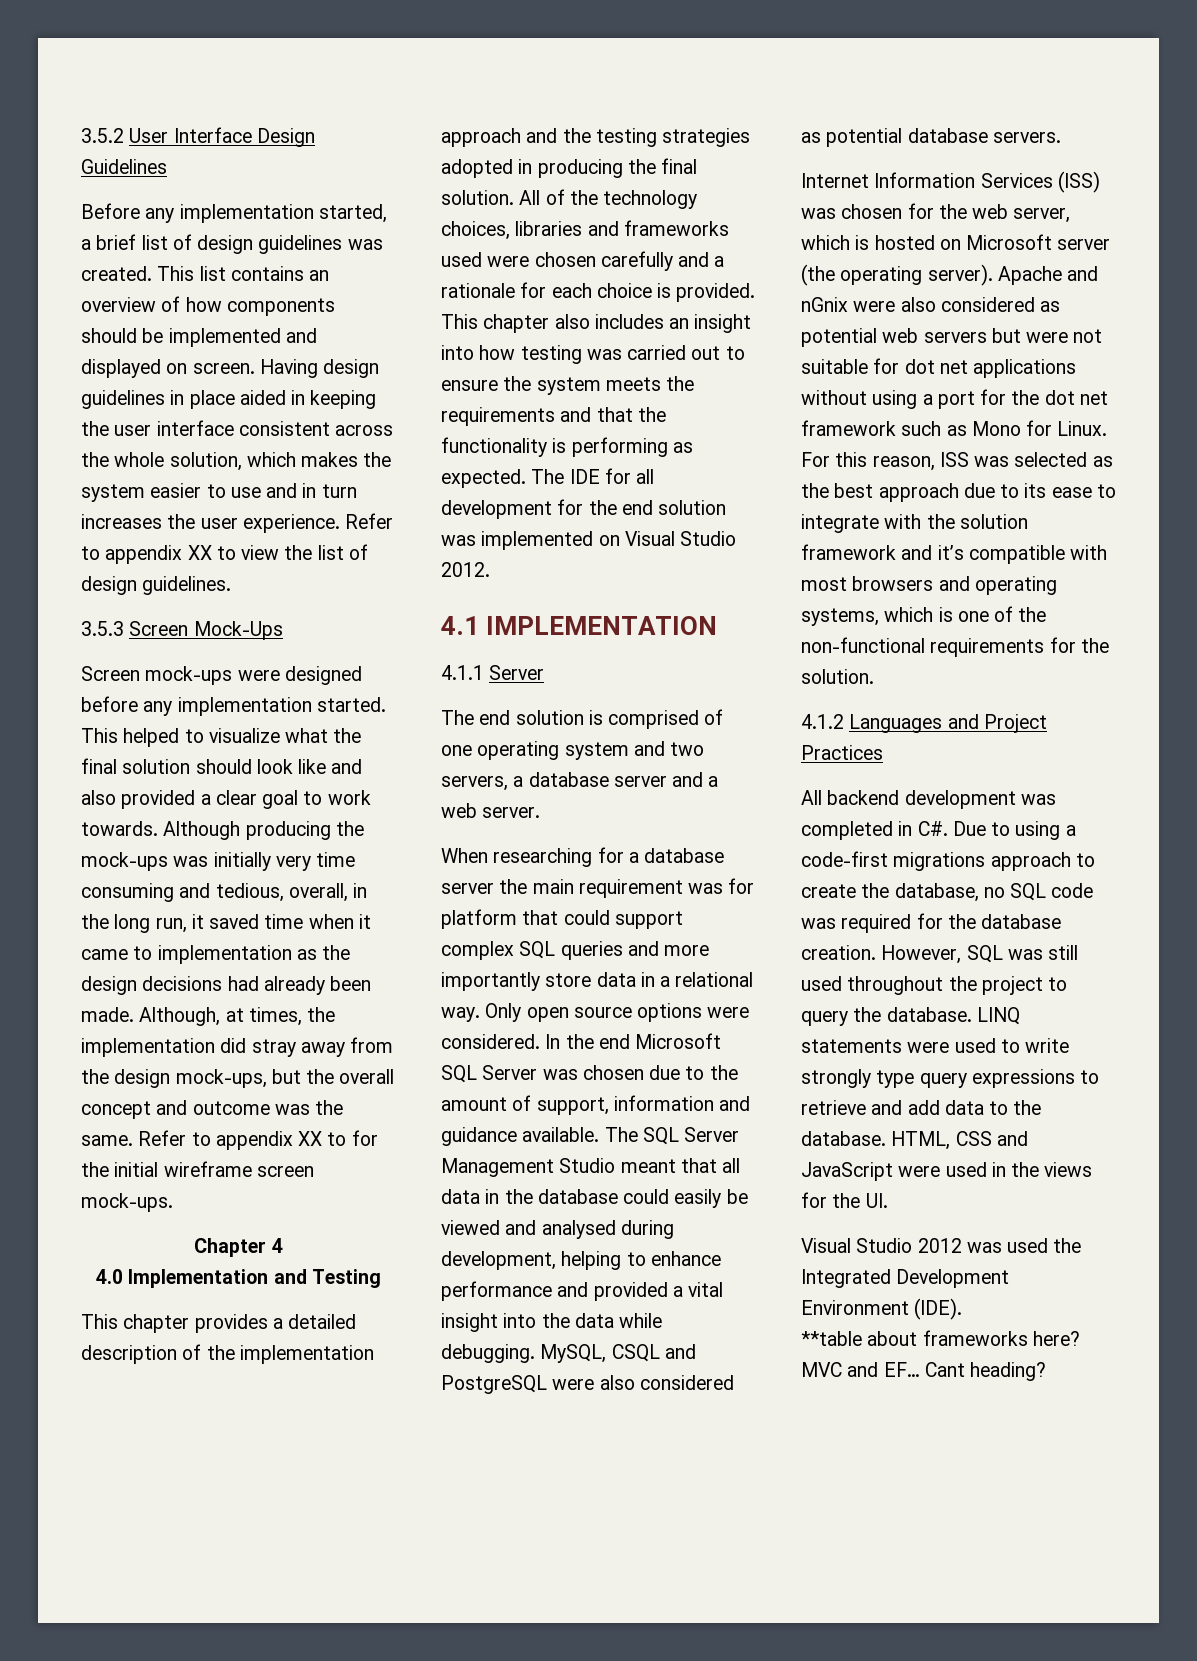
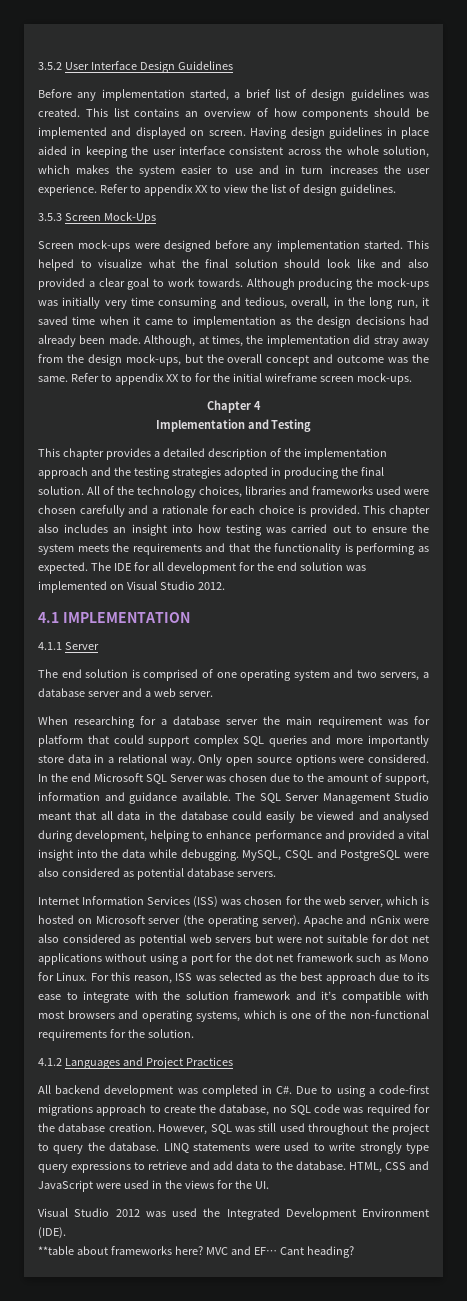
- 4.0 Implementation and Testing
+ Implementation and Testing

